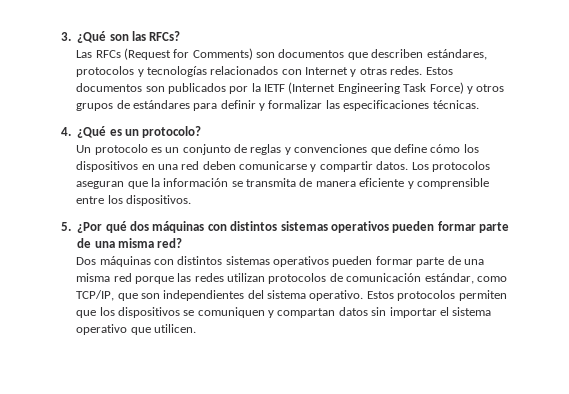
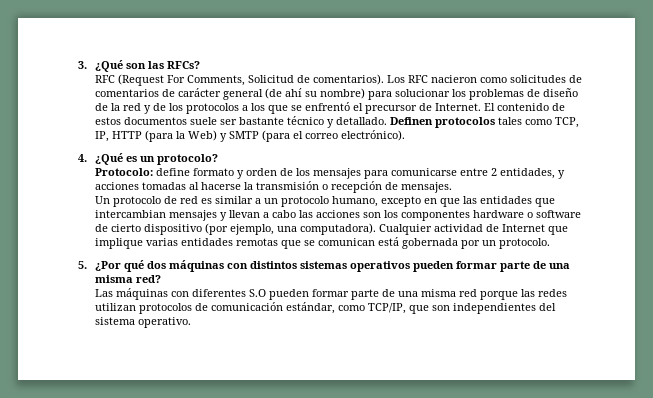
- Las RFCs (Request for Comments) son documentos que describen estándares, protocolos y tecnologías relacionados con Internet y otras redes. Estos documentos son publicados por la IETF (Internet Engineering Task Force) y otros grupos de estándares para definir y formalizar las especificaciones técnicas.
+ RFC (Request For Comments, Solicitud de comentarios). Los RFC nacieron como solicitudes de comentarios de carácter general (de ahí su nombre) para solucionar los problemas de diseño de la red y de los protocolos a los que se enfrentó el precursor de Internet. El contenido de estos documentos suele ser bastante técnico y detallado. Definen protocolos tales como TCP, IP, HTTP (para la Web) y SMTP (para el correo electrónico).
- Un protocolo es un conjunto de reglas y convenciones que define cómo los dispositivos en una red deben comunicarse y compartir datos. Los protocolos aseguran que la información se transmita de manera eficiente y comprensible entre los dispositivos.
+ Protocolo: define formato y orden de los mensajes para comunicarse entre 2 entidades, y acciones tomadas al hacerse la transmisión o recepción de mensajes.
+ Un protocolo de red es similar a un protocolo humano, excepto en que las entidades que intercambian mensajes y llevan a cabo las acciones son los componentes hardware o software de cierto dispositivo (por ejemplo, una computadora). Cualquier actividad de Internet que implique varias entidades remotas que se comunican está gobernada por un protocolo.
- Dos máquinas con distintos sistemas operativos pueden formar parte de una misma red porque las redes utilizan protocolos de comunicación estándar, como TCP/IP, que son independientes del sistema operativo. Estos protocolos permiten que los dispositivos se comuniquen y compartan datos sin importar el sistema operativo que utilicen.
+ Las máquinas con diferentes S.O pueden formar parte de una misma red porque las redes utilizan protocolos de comunicación estándar, como TCP/IP, que son independientes del sistema operativo.

